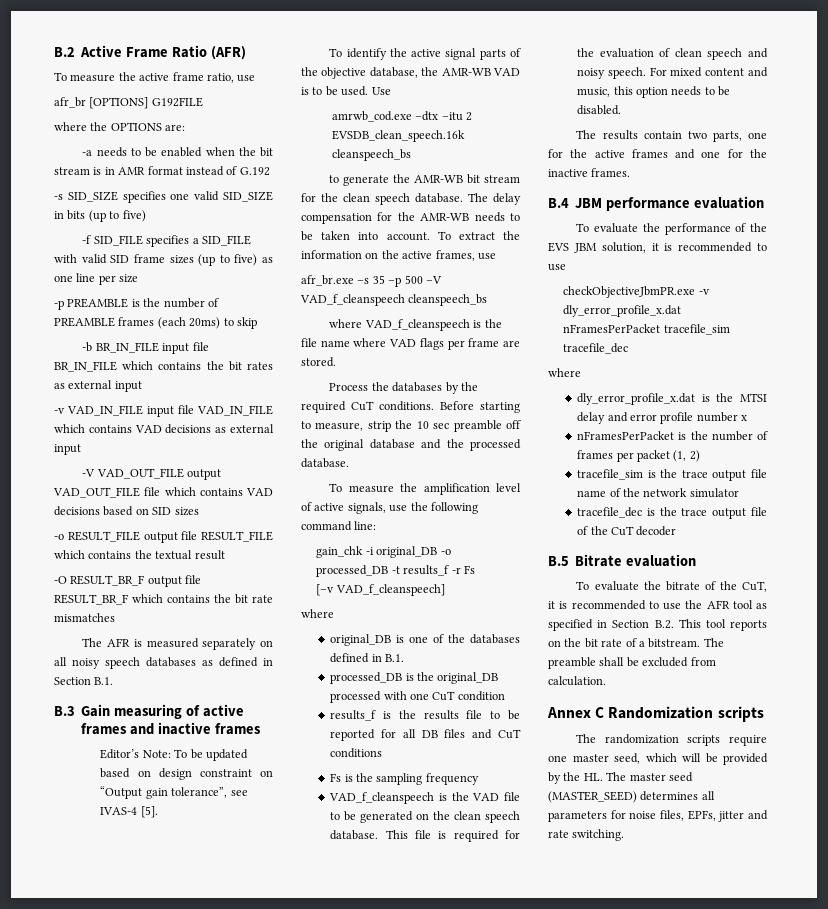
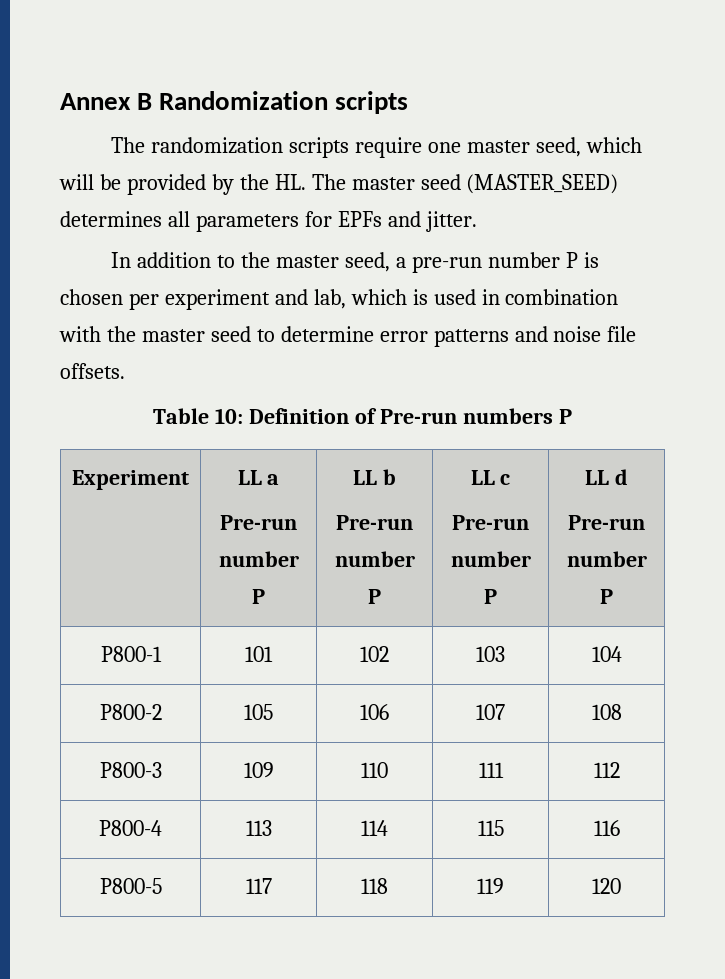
- B.2 Active Frame Ratio (AFR)
- To measure the active frame ratio, use
- afr_br [OPTIONS] G192FILE
- where the OPTIONS are:
- -a needs to be enabled when the bit stream is in AMR format instead of G.192
- -s SID_SIZE specifies one valid SID_SIZE in bits (up to five)
- -f SID_FILE specifies a SID_FILE with valid SID frame sizes (up to five) as one line per size
- -p PREAMBLE is the number of PREAMBLE frames (each 20ms) to skip
- -b BR_IN_FILE input file BR_IN_FILE which contains the bit rates as external input
- -v VAD_IN_FILE input file VAD_IN_FILE which contains VAD decisions as external input
- -V VAD_OUT_FILE output VAD_OUT_FILE file which contains VAD decisions based on SID sizes
- -o RESULT_FILE output file RESULT_FILE which contains the textual result
- -O RESULT_BR_F output file RESULT_BR_F which contains the bit rate mismatches
- The AFR is measured separately on all noisy speech databases as defined in Section B.1.
- B.3 Gain measuring of active frames and inactive frames
- Editor’s Note: To be updated based on design constraint on “Output gain tolerance”, see IVAS-4 [5].
- To identify the active signal parts of the objective database, the AMR-WB VAD is to be used. Use
- amrwb_cod.exe –dtx –itu 2 EVSDB_clean_speech.16k cleanspeech_bs
- to generate the AMR-WB bit stream for the clean speech database. The delay compensation for the AMR-WB needs to be taken into account. To extract the information on the active frames, use
- afr_br.exe –s 35 –p 500 –V VAD_f_cleanspeech cleanspeech_bs
- where VAD_f_cleanspeech is the file name where VAD flags per frame are stored.
- Process the databases by the required CuT conditions. Before starting to measure, strip the 10 sec preamble off the original database and the processed database.
- To measure the amplification level of active signals, use the following command line:
- gain_chk -i original_DB -o processed_DB -t results_f -r Fs
- [–v VAD_f_cleanspeech]
- where
- original_DB is one of the databases defined in B.1.
- processed_DB is the original_DB processed with one CuT condition
- results_f is the results file to be reported for all DB files and CuT conditions
- Fs is the sampling frequency
- VAD_f_cleanspeech is the VAD file to be generated on the clean speech database. This file is required for the evaluation of clean speech and noisy speech. For mixed content and music, this option needs to be disabled.
- The results contain two parts, one for the active frames and one for the inactive frames.
- B.4 JBM performance evaluation
- To evaluate the performance of the EVS JBM solution, it is recommended to use
- checkObjectiveJbmPR.exe -v dly_error_profile_x.dat nFramesPerPacket tracefile_sim tracefile_dec
- where
- dly_error_profile_x.dat is the MTSI delay and error profile number x
- nFramesPerPacket is the number of frames per packet (1, 2)
- tracefile_sim is the trace output file name of the network simulator
- tracefile_dec is the trace output file of the CuT decoder
- B.5 Bitrate evaluation
- To evaluate the bitrate of the CuT, it is recommended to use the AFR tool as specified in Section B.2. This tool reports on the bit rate of a bitstream. The preamble shall be excluded from calculation.
- Annex C Randomization scripts
+ Annex B Randomization scripts
- The randomization scripts require one master seed, which will be provided by the HL. The master seed (MASTER_SEED) determines all parameters for noise files, EPFs, jitter and rate switching.
+ The randomization scripts require one master seed, which will be provided by the HL. The master seed (MASTER_SEED) determines all parameters for EPFs and jitter.
+ In addition to the master seed, a pre-run number P is chosen per experiment and lab, which is used in combination with the master seed to determine error patterns and noise file offsets.
+ Table 10: Definition of Pre-run numbers P
+ Experiment | LL a
+ Pre-run number P | LL b
+ Pre-run number P | LL c
+ Pre-run number P | LL d
+ Pre-run number P
+ P800-1 | 101 | 102 | 103 | 104
+ P800-2 | 105 | 106 | 107 | 108
+ P800-3 | 109 | 110 | 111 | 112
+ P800-4 | 113 | 114 | 115 | 116
+ P800-5 | 117 | 118 | 119 | 120

